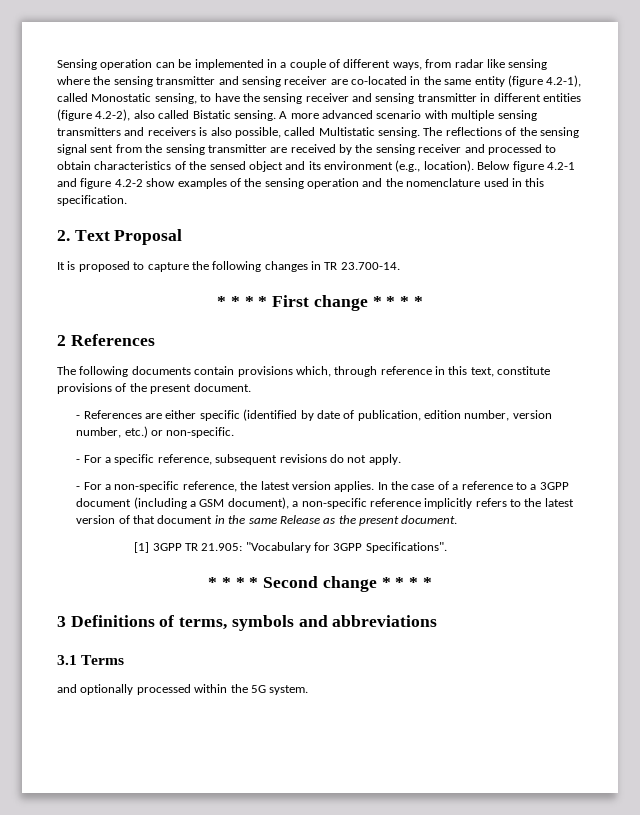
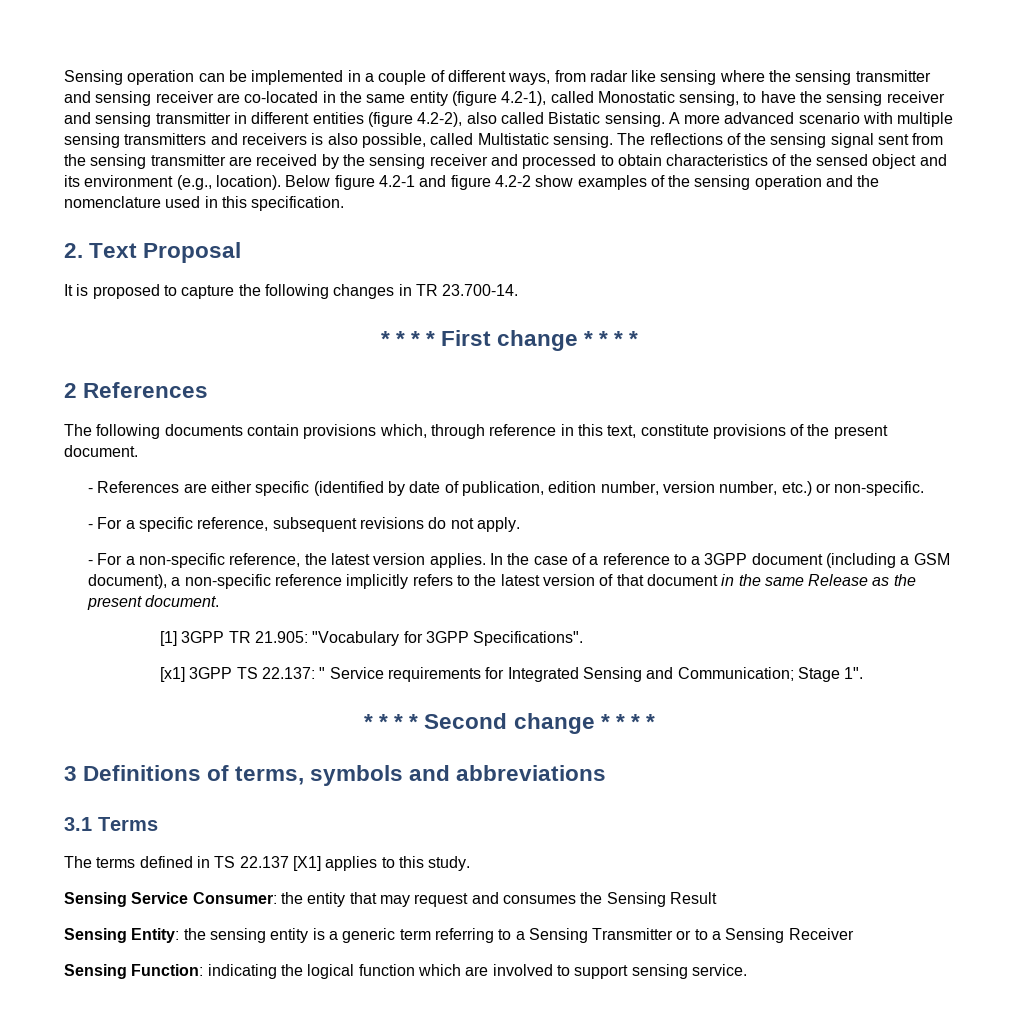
+ [x1] 3GPP TS 22.137: " Service requirements for Integrated Sensing and Communication; Stage 1".
- and optionally processed within the 5G system.
+ The terms defined in TS 22.137 [X1] applies to this study.
+ Sensing Service Consumer: the entity that may request and consumes the Sensing Result
+ Sensing Entity: the sensing entity is a generic term referring to a Sensing Transmitter or to a Sensing Receiver
+ Sensing Function: indicating the logical function which are involved to support sensing service.

